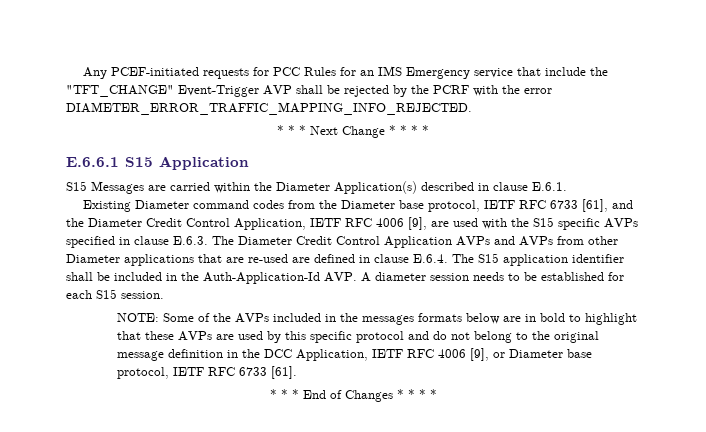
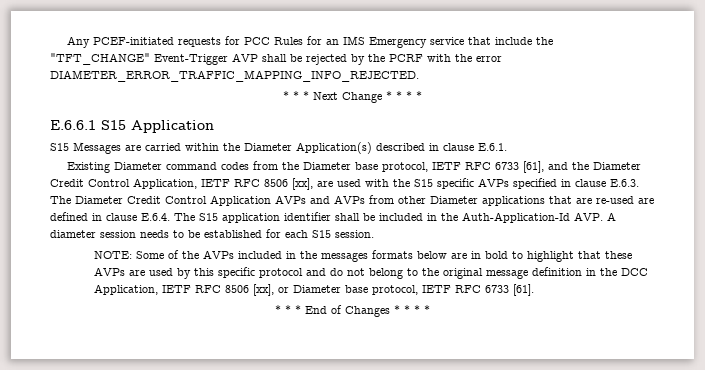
- Existing Diameter command codes from the Diameter base protocol, IETF RFC 6733 [61], and the Diameter Credit Control Application, IETF RFC 4006 [9], are used with the S15 specific AVPs specified in clause E.6.3. The Diameter Credit Control Application AVPs and AVPs from other Diameter applications that are re-used are defined in clause E.6.4. The S15 application identifier shall be included in the Auth-Application-Id AVP. A diameter session needs to be established for each S15 session.
+ Existing Diameter command codes from the Diameter base protocol, IETF RFC 6733 [61], and the Diameter Credit Control Application, IETF RFC 8506 [xx], are used with the S15 specific AVPs specified in clause E.6.3. The Diameter Credit Control Application AVPs and AVPs from other Diameter applications that are re-used are defined in clause E.6.4. The S15 application identifier shall be included in the Auth-Application-Id AVP. A diameter session needs to be established for each S15 session.
- NOTE: Some of the AVPs included in the messages formats below are in bold to highlight that these AVPs are used by this specific protocol and do not belong to the original message definition in the DCC Application, IETF RFC 4006 [9], or Diameter base protocol, IETF RFC 6733 [61].
+ NOTE: Some of the AVPs included in the messages formats below are in bold to highlight that these AVPs are used by this specific protocol and do not belong to the original message definition in the DCC Application, IETF RFC 8506 [xx], or Diameter base protocol, IETF RFC 6733 [61].

